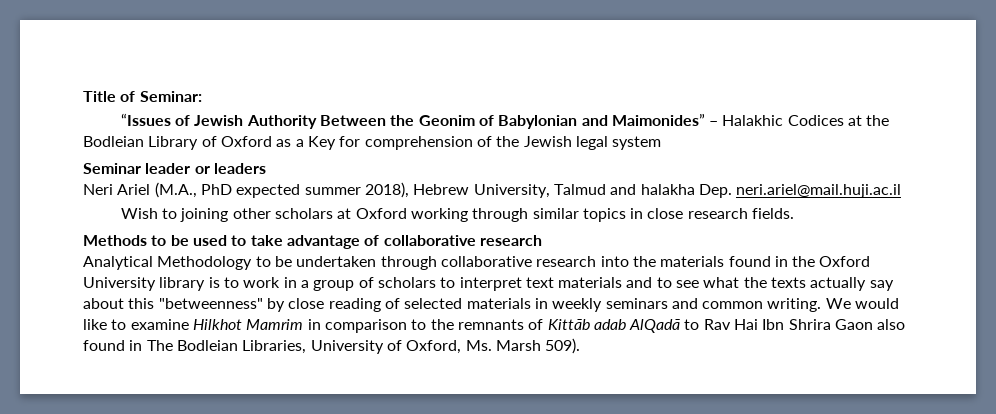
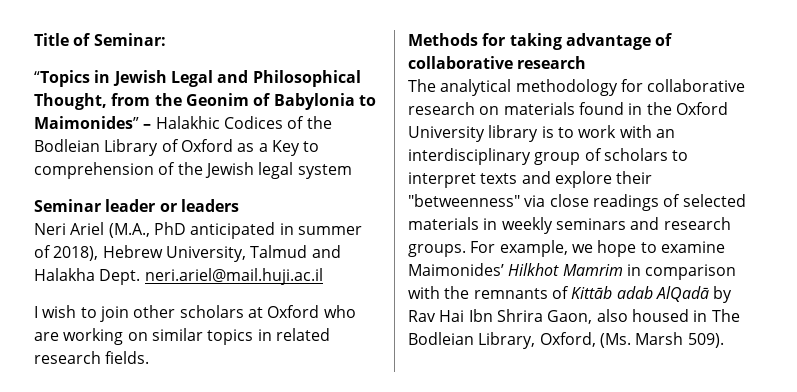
- “Issues of Jewish Authority Between the Geonim of Babylonian and Maimonides” – Halakhic Codices at the Bodleian Library of Oxford as a Key for comprehension of the Jewish legal system
+ “Topics in Jewish Legal and Philosophical Thought, from the Geonim of Babylonia to Maimonides” – Halakhic Codices of the Bodleian Library of Oxford as a Key to comprehension of the Jewish legal system
- Neri Ariel (M.A., PhD expected summer 2018), Hebrew University, Talmud and halakha Dep. neri.ariel@mail.huji.ac.il
+ Neri Ariel (M.A., PhD anticipated in summer of 2018), Hebrew University, Talmud and Halakha Dept. neri.ariel@mail.huji.ac.il
- Wish to joining other scholars at Oxford working through similar topics in close research fields.
+ I wish to join other scholars at Oxford who are working on similar topics in related research fields.
- Methods to be used to take advantage of collaborative research
+ Methods for taking advantage of collaborative research
- Analytical Methodology to be undertaken through collaborative research into the materials found in the Oxford University library is to work in a group of scholars to interpret text materials and to see what the texts actually say about this "betweenness" by close reading of selected materials in weekly seminars and common writing. We would like to examine Hilkhot Mamrim in comparison to the remnants of Kittāb adab AlQadā to Rav Hai Ibn Shrira Gaon also found in The Bodleian Libraries, University of Oxford, Ms. Marsh 509).
+ The analytical methodology for collaborative research on materials found in the Oxford University library is to work with an interdisciplinary group of scholars to interpret texts and explore their "betweenness" via close readings of selected materials in weekly seminars and research groups. For example, we hope to examine Maimonides’ Hilkhot Mamrim in comparison with the remnants of Kittāb adab AlQadā by Rav Hai Ibn Shrira Gaon, also housed in The Bodleian Library, Oxford, (Ms. Marsh 509).

